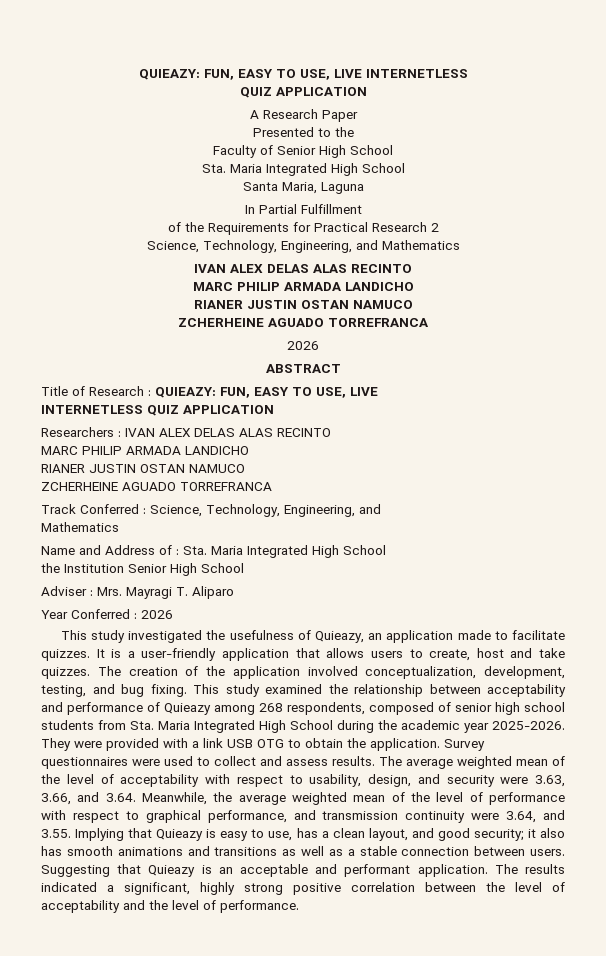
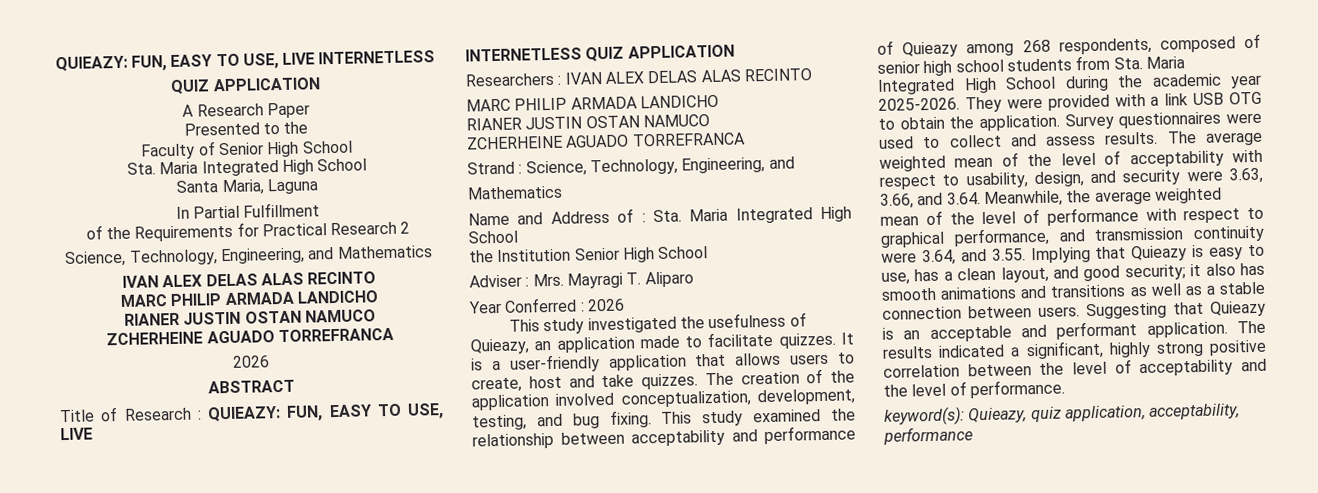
- Track Conferred : Science, Technology, Engineering, and
+ Strand : Science, Technology, Engineering, and
+ keyword(s): Quieazy, quiz application, acceptability, performance

